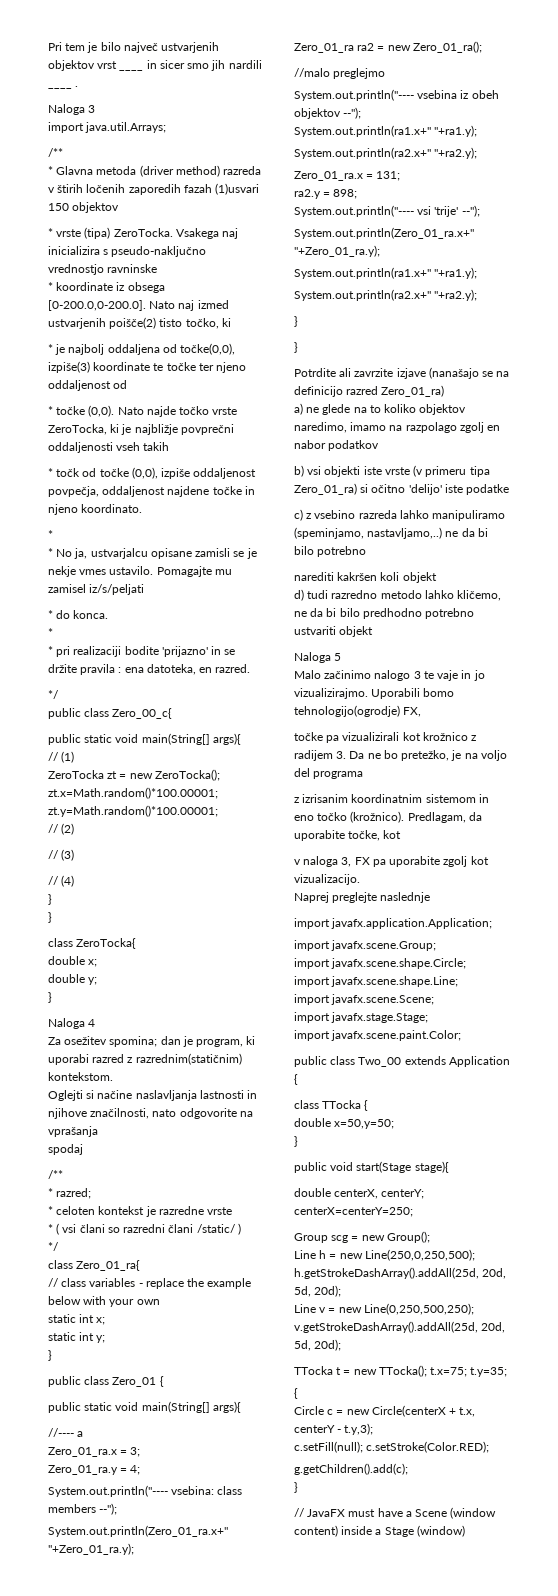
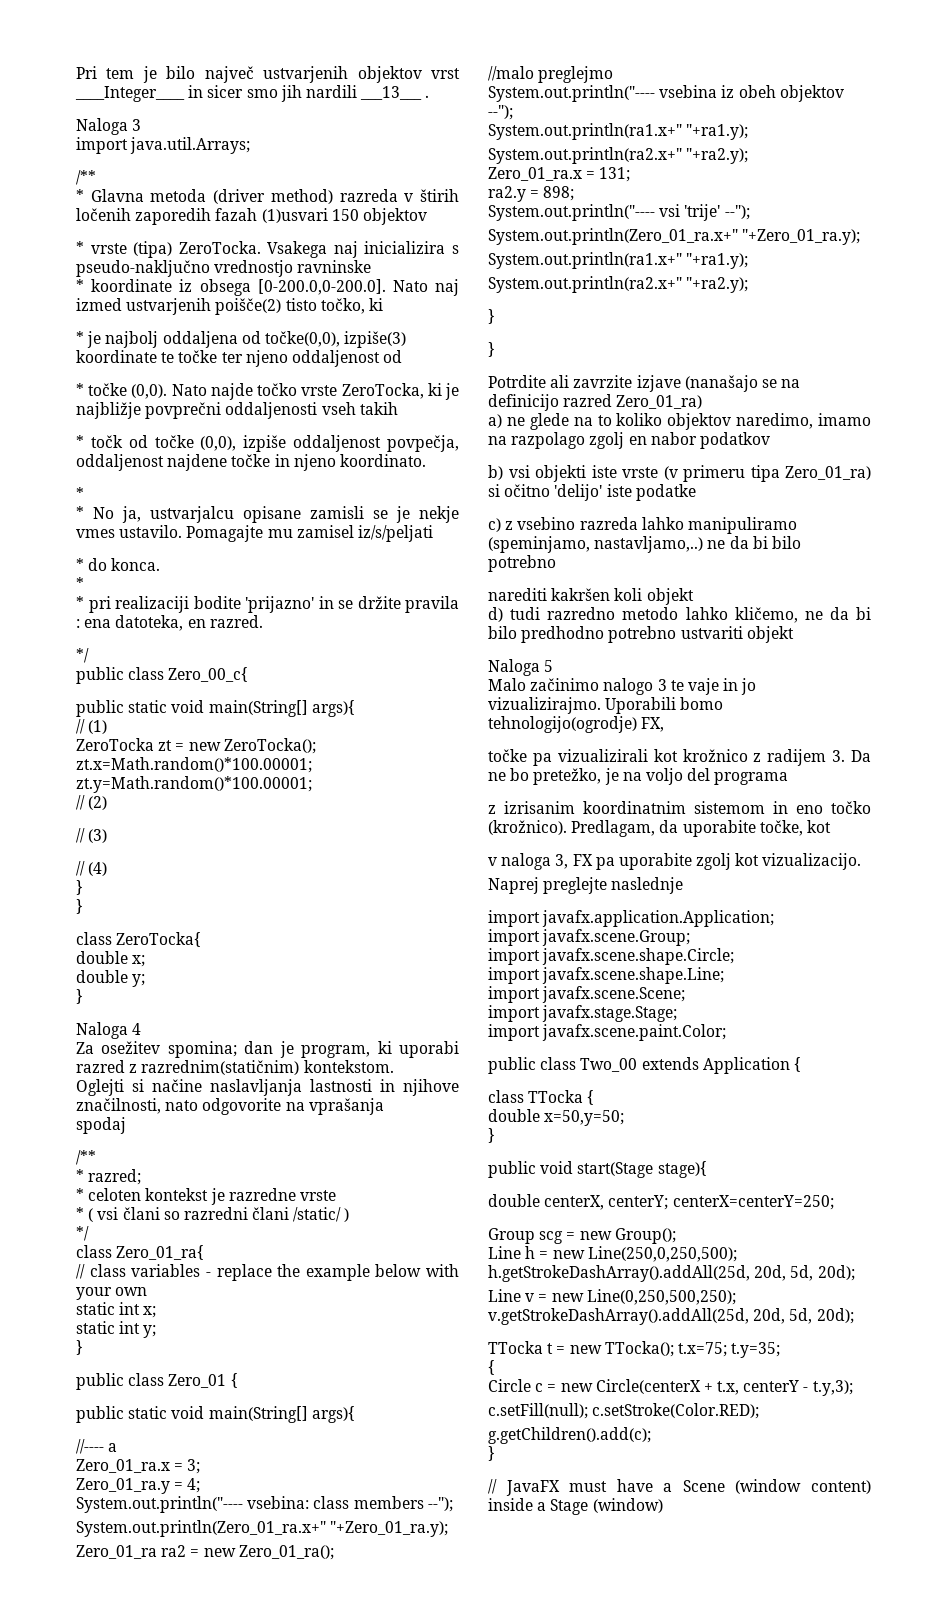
- Pri tem je bilo največ ustvarjenih objektov vrst ____ in sicer smo jih nardili ____ .
+ Pri tem je bilo največ ustvarjenih objektov vrst ____Integer____ in sicer smo jih nardili ___13___ .

